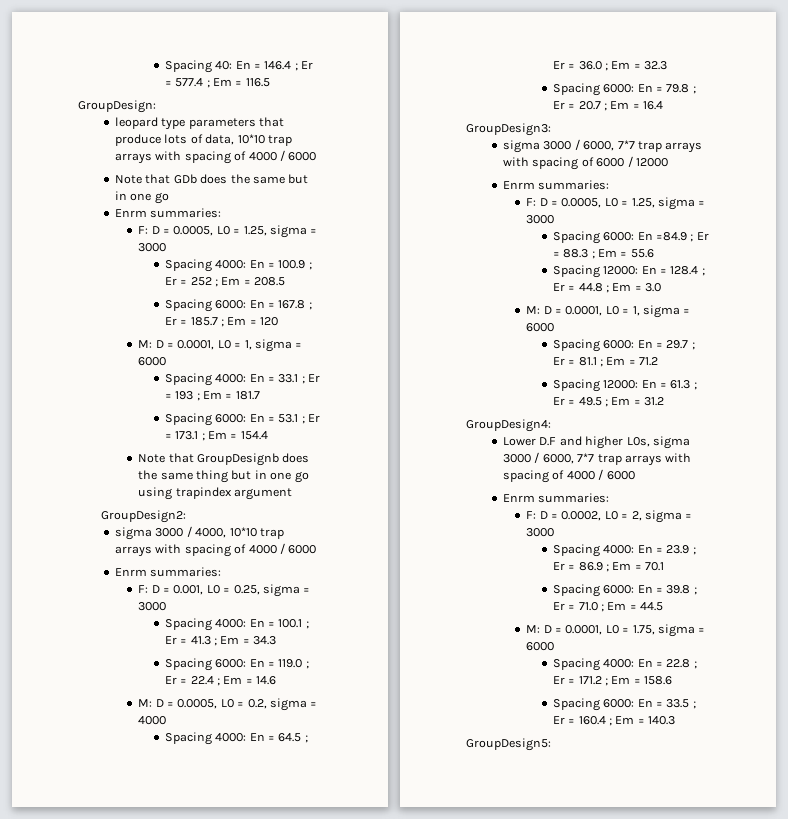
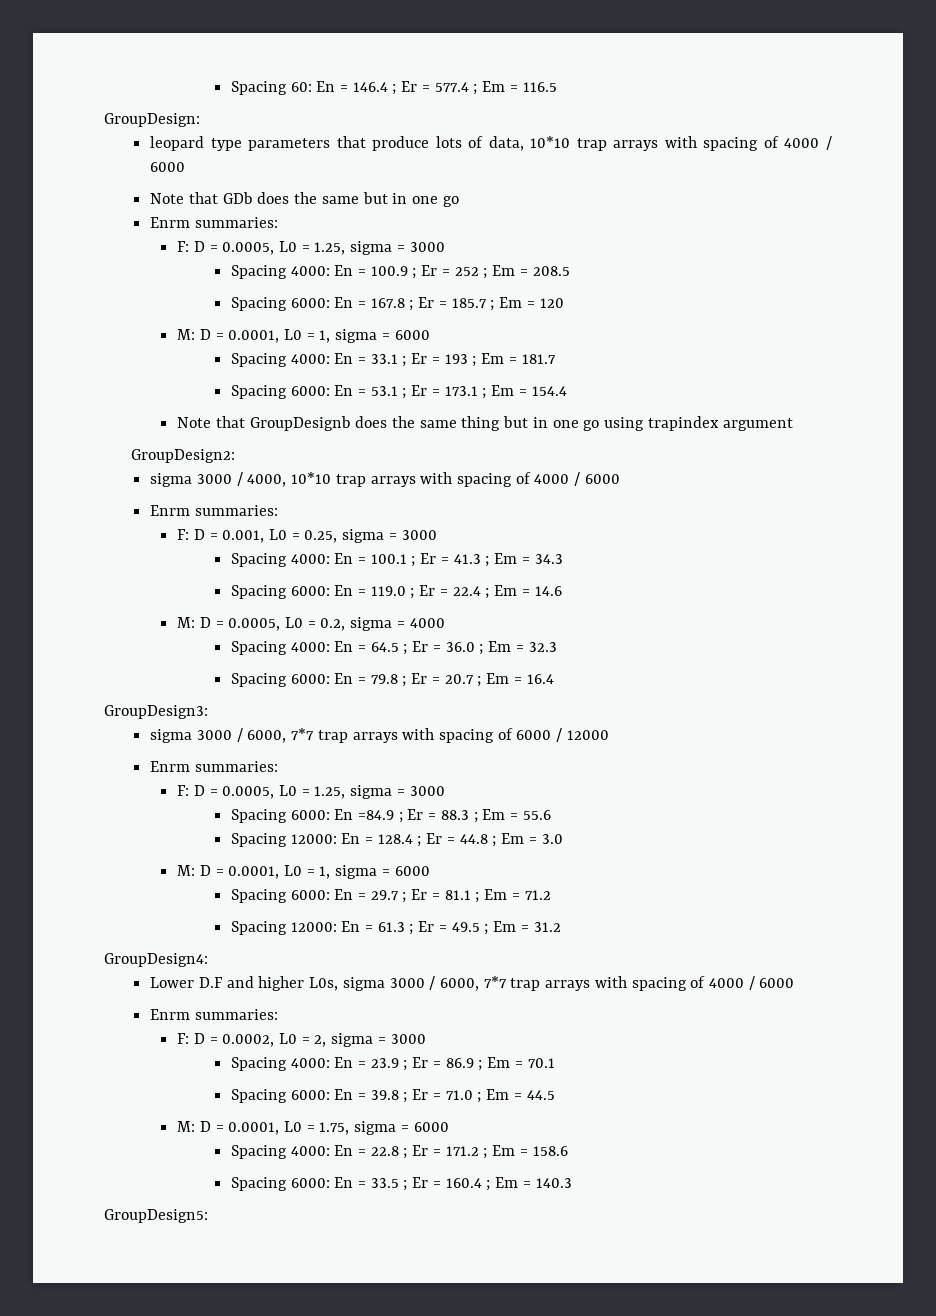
- Spacing 40: En = 146.4 ; Er = 577.4 ; Em = 116.5
+ Spacing 60: En = 146.4 ; Er = 577.4 ; Em = 116.5

